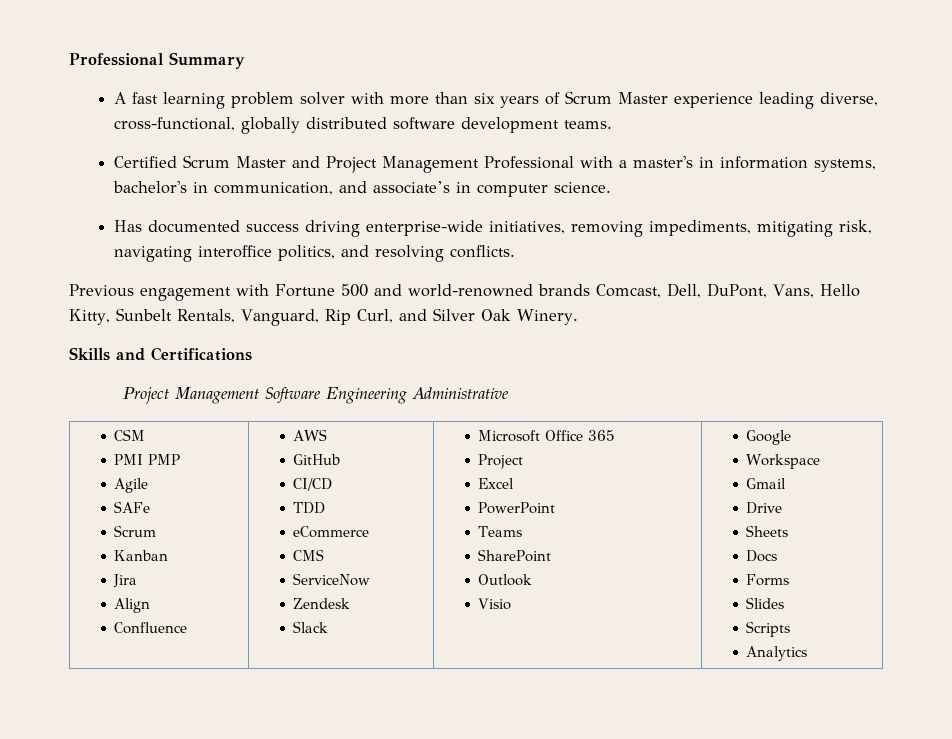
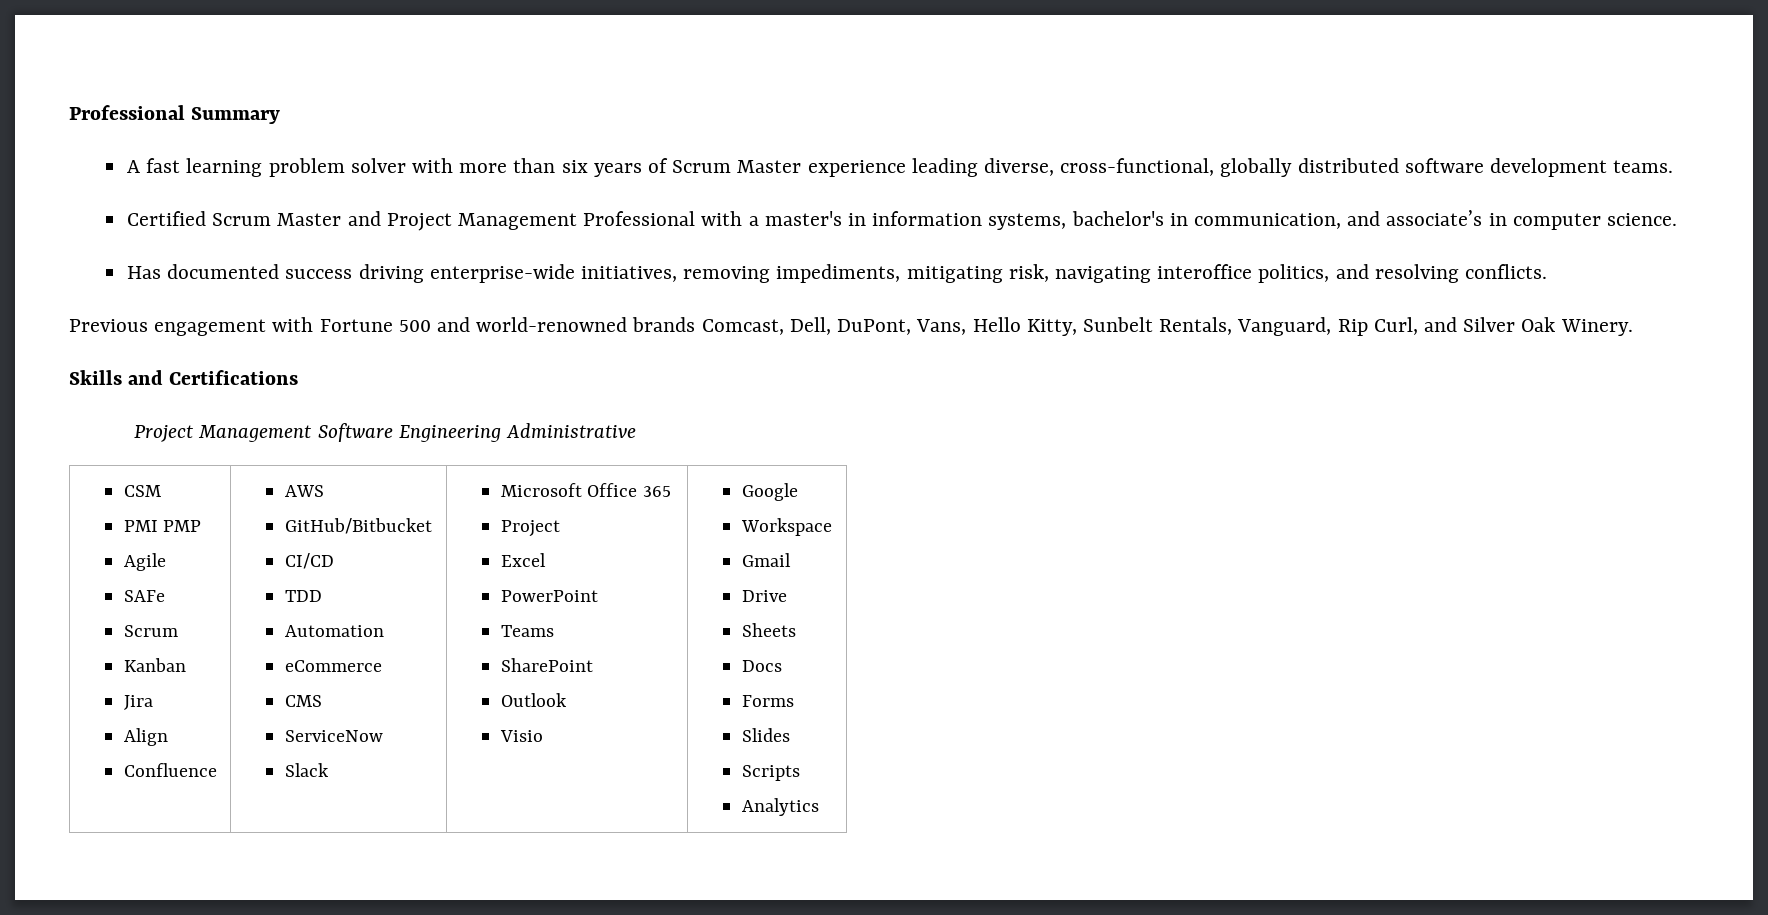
  CSM
  PMI PMP
  Agile
  SAFe
  Scrum
  Kanban
  Jira
  Align
  Confluence | AWS
- GitHub
+ GitHub/Bitbucket
  CI/CD
  TDD
+ Automation
  eCommerce
  CMS
  ServiceNow
- Zendesk

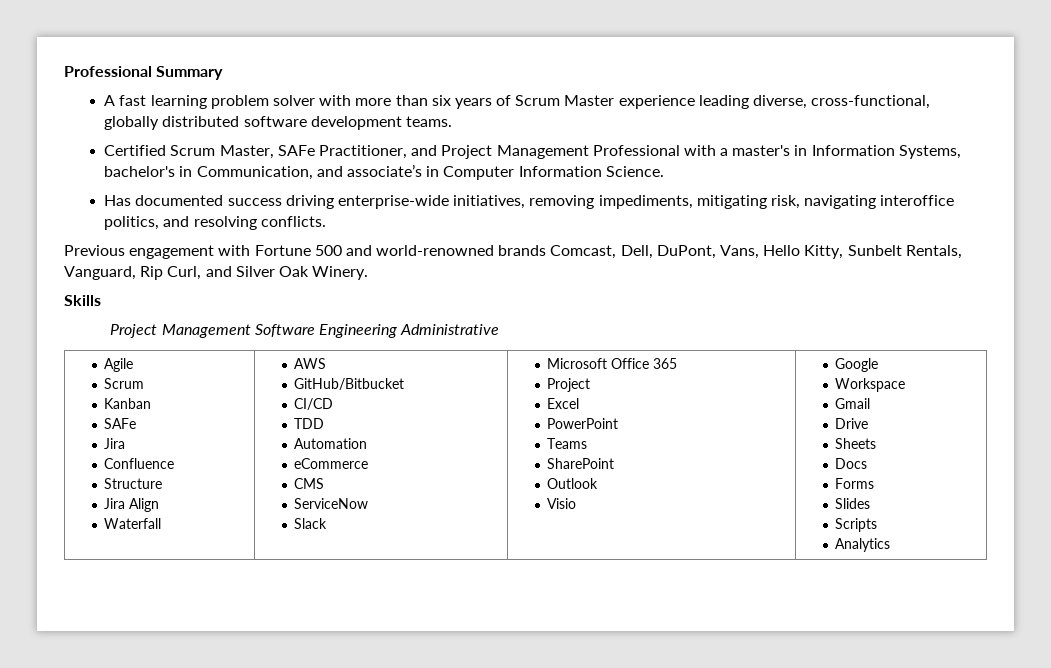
- Certified Scrum Master and Project Management Professional with a master's in information systems, bachelor's in communication, and associate’s in computer science.
+ Certified Scrum Master, SAFe Practitioner, and Project Management Professional with a master's in Information Systems, bachelor's in Communication, and associate’s in Computer Information Science.
- Skills and Certifications
+ Skills
- CSM
- PMI PMP
  Agile
- SAFe
  Scrum
  Kanban
+ SAFe
  Jira
- Align
- Confluence | AWS
+ Confluence
+ Structure
+ Jira Align
+ Waterfall | AWS

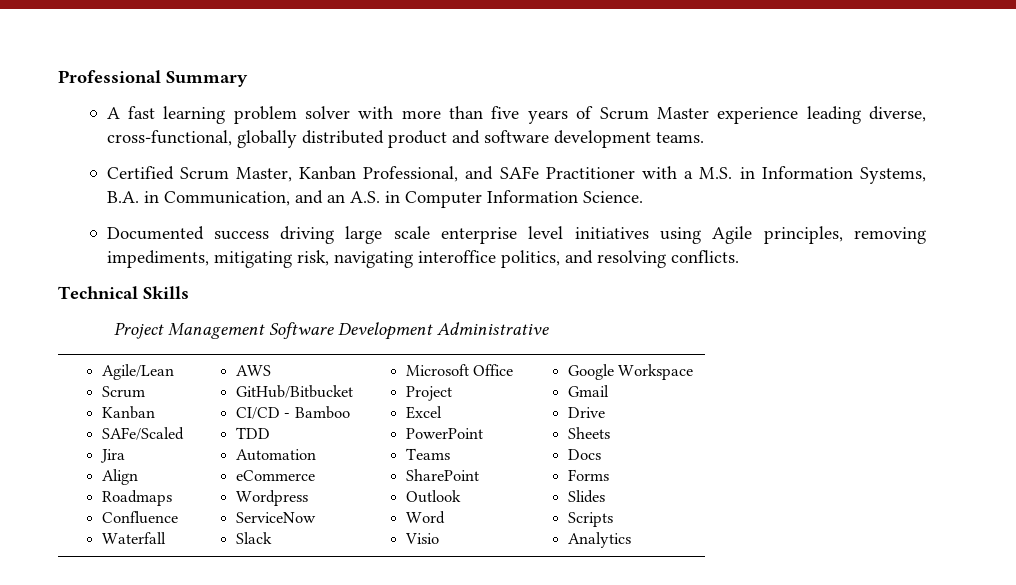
- A fast learning problem solver with more than six years of Scrum Master experience leading diverse, cross-functional, globally distributed software development teams.
+ A fast learning problem solver with more than five years of Scrum Master experience leading diverse, cross-functional, globally distributed product and software development teams.
- Certified Scrum Master, SAFe Practitioner, and Project Management Professional with a master's in Information Systems, bachelor's in Communication, and associate’s in Computer Information Science.
+ Certified Scrum Master, Kanban Professional, and SAFe Practitioner with a M.S. in Information Systems, B.A. in Communication, and an A.S. in Computer Information Science.
- Has documented success driving enterprise-wide initiatives, removing impediments, mitigating risk, navigating interoffice politics, and resolving conflicts.
+ Documented success driving large scale enterprise level initiatives using Agile principles, removing impediments, mitigating risk, navigating interoffice politics, and resolving conflicts.
- Previous engagement with Fortune 500 and world-renowned brands Comcast, Dell, DuPont, Vans, Hello Kitty, Sunbelt Rentals, Vanguard, Rip Curl, and Silver Oak Winery.
- Skills
+ Technical Skills
- Project Management Software Engineering Administrative
+ Project Management Software Development Administrative
- Agile
+ Agile/Lean
  Scrum
  Kanban
- SAFe
+ SAFe/Scaled
  Jira
+ Align
+ Roadmaps
  Confluence
- Structure
- Jira Align
  Waterfall | AWS
  GitHub/Bitbucket
- CI/CD
+ CI/CD - Bamboo
  TDD
  Automation
  eCommerce
- CMS
+ Wordpress
  ServiceNow
- Slack | Microsoft Office 365
+ Slack | Microsoft Office
  Project
  Excel
  PowerPoint
  Teams
  SharePoint
  Outlook
- Visio | Google
- Workspace
+ Word
+ Visio | Google Workspace

